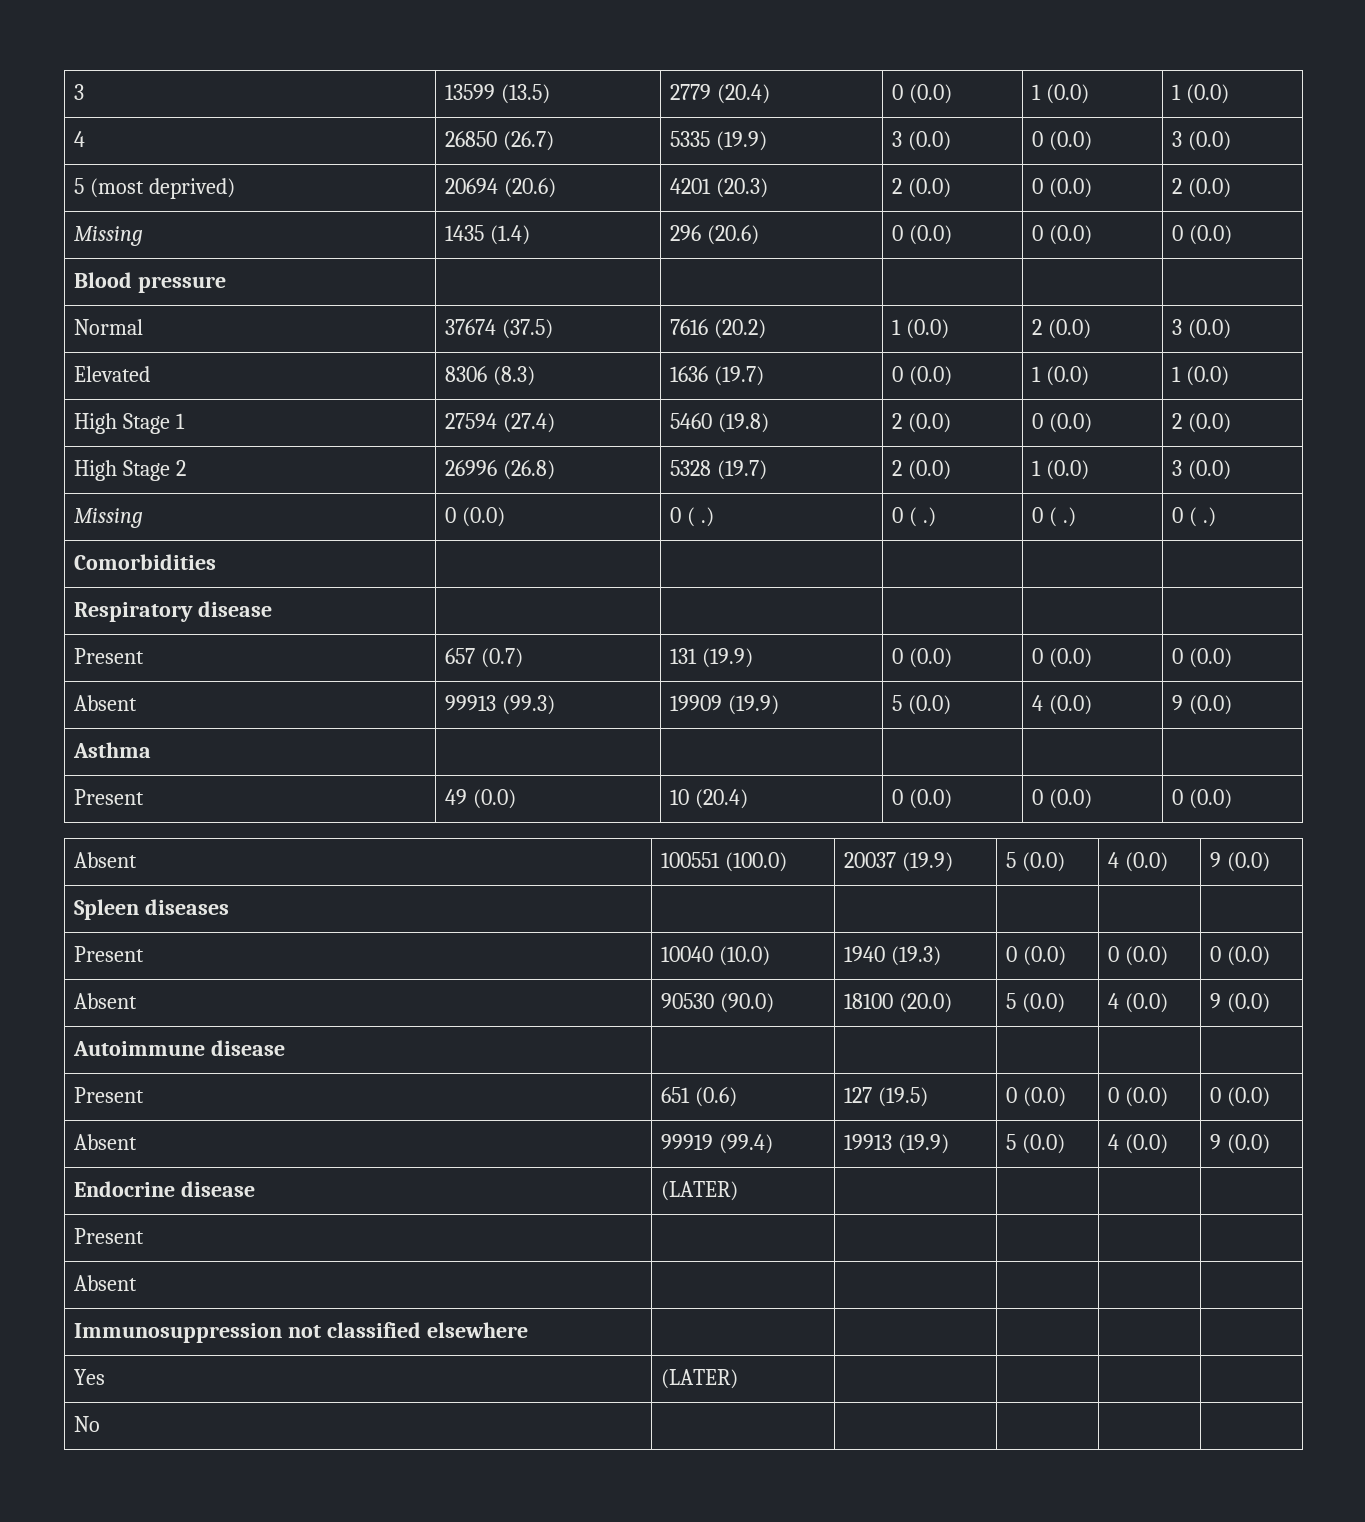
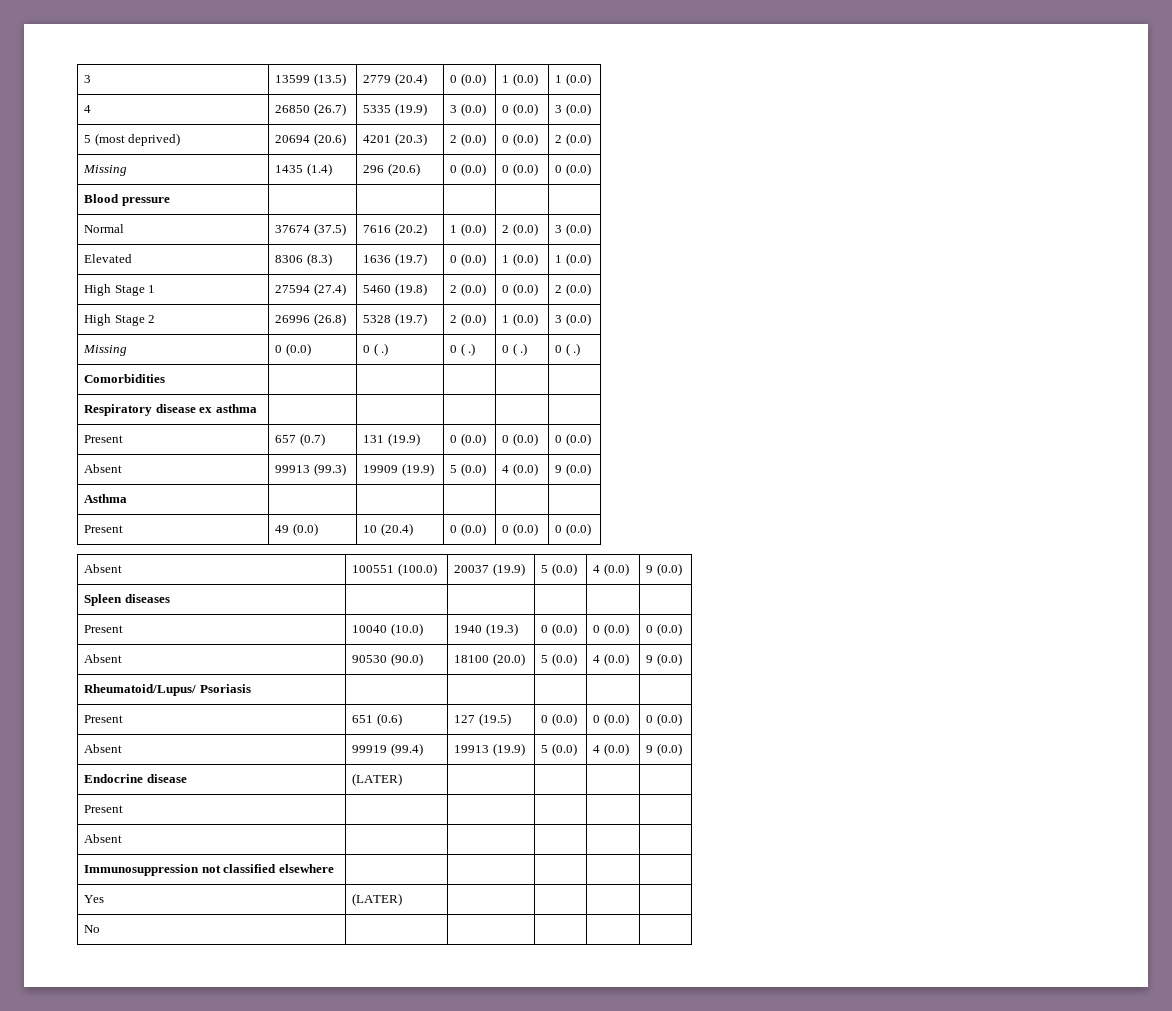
- Respiratory disease | | | | |
+ Respiratory disease ex asthma | | | | |
- Autoimmune disease | | | | |
+ Rheumatoid/Lupus/ Psoriasis | | | | |

